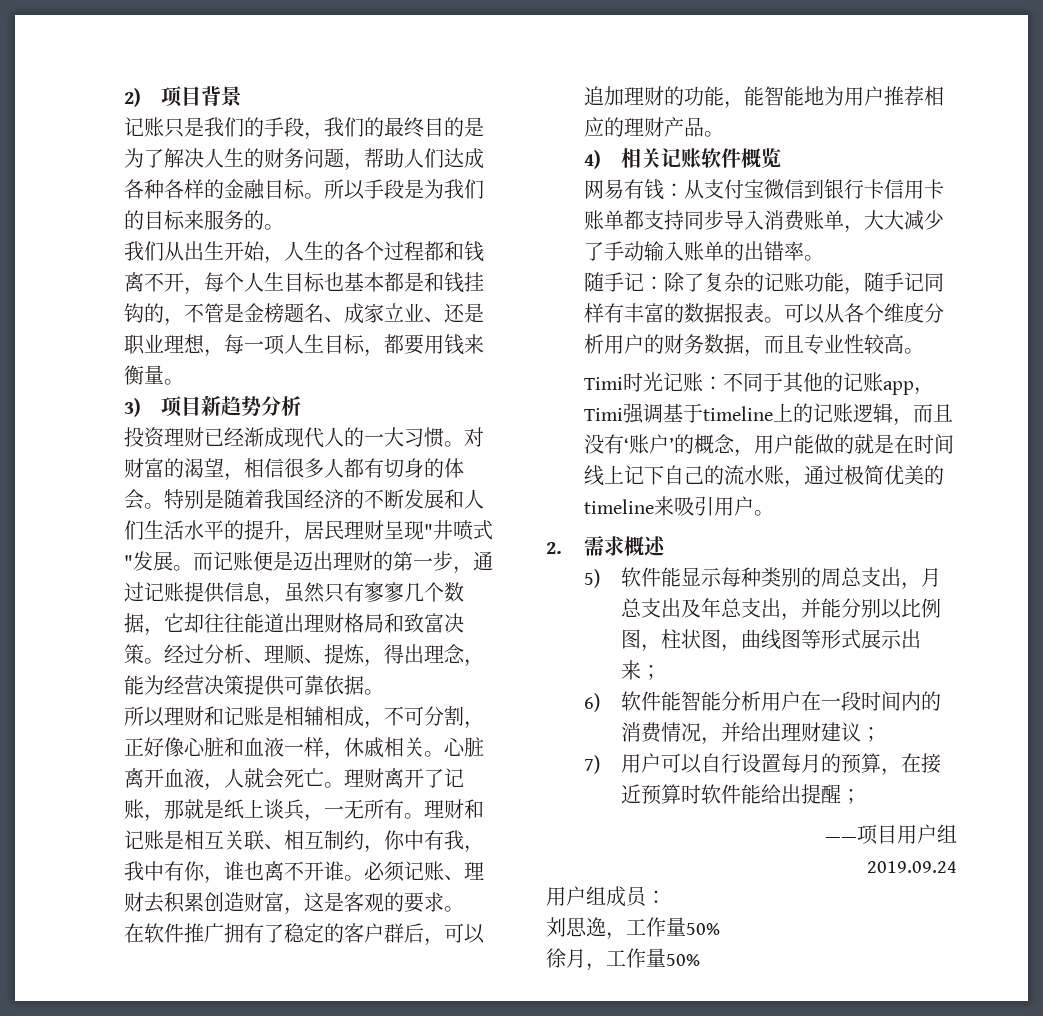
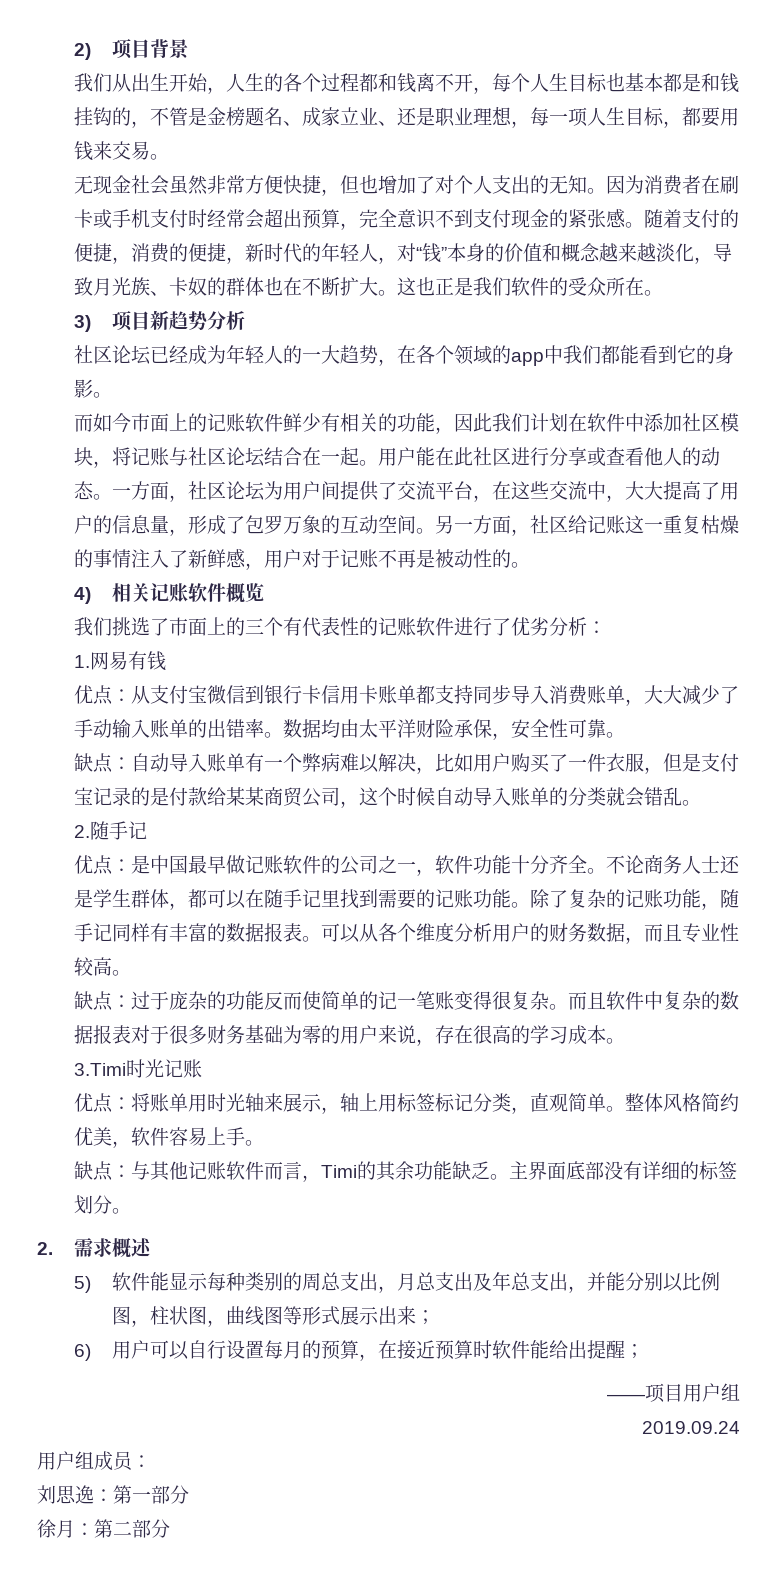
- 记账只是我们的手段，我们的最终目的是为了解决人生的财务问题，帮助人们达成各种各样的金融目标。所以手段是为我们的目标来服务的。
- 我们从出生开始，人生的各个过程都和钱离不开，每个人生目标也基本都是和钱挂钩的，不管是金榜题名、成家立业、还是职业理想，每一项人生目标，都要用钱来衡量。
+ 我们从出生开始，人生的各个过程都和钱离不开，每个人生目标也基本都是和钱挂钩的，不管是金榜题名、成家立业、还是职业理想，每一项人生目标，都要用钱来交易。
+ 无现金社会虽然非常方便快捷，但也增加了对个人支出的无知。因为消费者在刷卡或手机支付时经常会超出预算，完全意识不到支付现金的紧张感。随着支付的便捷，消费的便捷，新时代的年轻人，对“钱”本身的价值和概念越来越淡化，导致月光族、卡奴的群体也在不断扩大。这也正是我们软件的受众所在。
- 投资理财已经渐成现代人的一大习惯。对财富的渴望，相信很多人都有切身的体会。特别是随着我国经济的不断发展和人们生活水平的提升，居民理财呈现"井喷式"发展。而记账便是迈出理财的第一步，通过记账提供信息，虽然只有寥寥几个数据，它却往往能道出理财格局和致富决策。经过分析、理顺、提炼，得出理念，能为经营决策提供可靠依据。
- 所以理财和记账是相辅相成，不可分割，正好像心脏和血液一样，休戚相关。心脏离开血液，人就会死亡。理财离开了记账，那就是纸上谈兵，一无所有。理财和记账是相互关联、相互制约，你中有我，我中有你，谁也离不开谁。必须记账、理财去积累创造财富，这是客观的要求。
- 在软件推广拥有了稳定的客户群后，可以追加理财的功能，能智能地为用户推荐相应的理财产品。
+ 社区论坛已经成为年轻人的一大趋势，在各个领域的app中我们都能看到它的身影。
+ 而如今市面上的记账软件鲜少有相关的功能，因此我们计划在软件中添加社区模块，将记账与社区论坛结合在一起。用户能在此社区进行分享或查看他人的动态。一方面，社区论坛为用户间提供了交流平台，在这些交流中，大大提高了用户的信息量，形成了包罗万象的互动空间。另一方面，社区给记账这一重复枯燥的事情注入了新鲜感，用户对于记账不再是被动性的。
- 网易有钱：从支付宝微信到银行卡信用卡账单都支持同步导入消费账单，大大减少了手动输入账单的出错率。
- 随手记：除了复杂的记账功能，随手记同样有丰富的数据报表。
+ 我们挑选了市面上的三个有代表性的记账软件进行了优劣分析：
+ 1.网易有钱
+ 优点：从支付宝微信到银行卡信用卡账单都支持同步导入消费账单，大大减少了手动输入账单的出错率。数据均由太平洋财险承保，安全性可靠。
+ 缺点：自动导入账单有一个弊病难以解决，比如用户购买了一件衣服，但是支付宝记录的是付款给某某商贸公司，这个时候自动导入账单的分类就会错乱。
+ 2.随手记
+ 优点：是中国最早做记账软件的公司之一，软件功能十分齐全。不论商务人士还是学生群体，都可以在随手记里找到需要的记账功能。除了复杂的记账功能，随手记同样有丰富的数据报表。
- Timi时光记账：不同于其他的记账app，Timi强调基于timeline上的记账逻辑，而且没有‘账户’的概念，用户能做的就是在时间线上记下自己的流水账，通过极简优美的timeline来吸引用户。
+ 缺点：过于庞杂的功能反而使简单的记一笔账变得很复杂。而且软件中复杂的数据报表对于很多财务基础为零的用户来说，存在很高的学习成本。
+ 3.Timi时光记账
+ 优点：将账单用时光轴来展示，轴上用标签标记分类，直观简单。整体风格简约优美，软件容易上手。
+ 缺点：与其他记账软件而言，Timi的其余功能缺乏。主界面底部没有详细的标签划分。
- 6)软件能智能分析用户在一段时间内的消费情况，并给出理财建议；
- 7)用户可以自行设置每月的预算，在接近预算时软件能给出提醒；
+ 6)用户可以自行设置每月的预算，在接近预算时软件能给出提醒；
- 刘思逸，工作量50%
- 徐月，工作量50%
+ 刘思逸：第一部分
+ 徐月：第二部分

